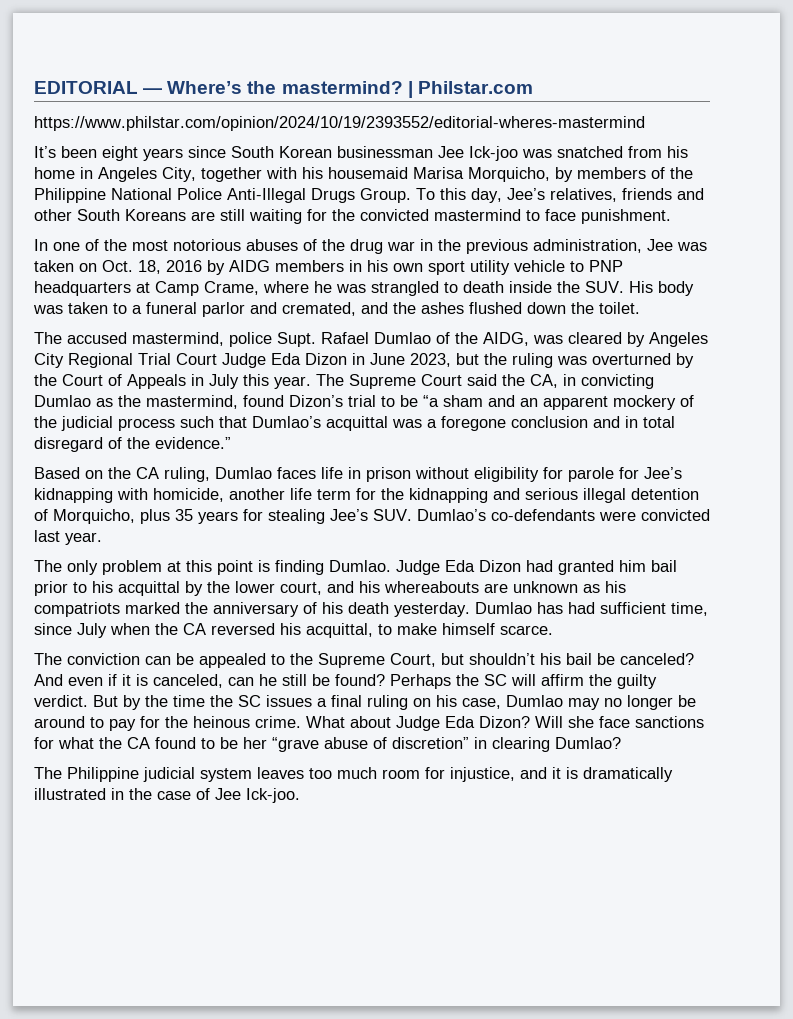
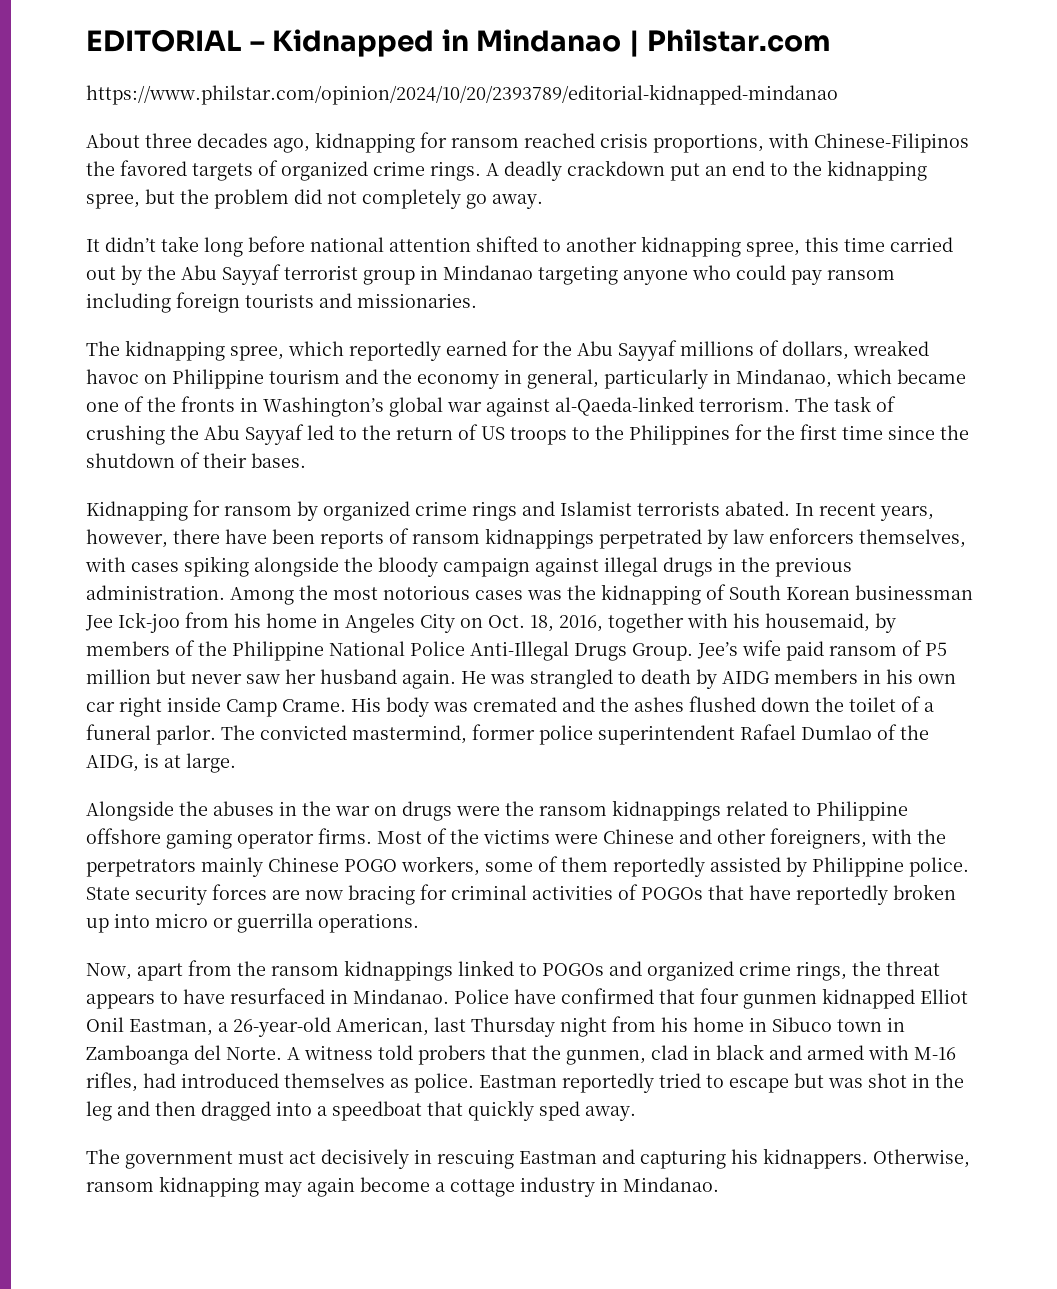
- EDITORIAL — Where’s the mastermind? | Philstar.com
- https://www.philstar.com/opinion/2024/10/19/2393552/editorial-wheres-mastermind
- It’s been eight years since South Korean businessman Jee Ick-joo was snatched from his home in Angeles City, together with his housemaid Marisa Morquicho, by members of the Philippine National Police Anti-Illegal Drugs Group.
+ EDITORIAL – Kidnapped in Mindanao | Philstar.com
+ https://www.philstar.com/opinion/2024/10/20/2393789/editorial-kidnapped-mindanao
+ About three decades ago, kidnapping for ransom reached crisis proportions, with Chinese-Filipinos the favored targets of organized crime rings. A deadly crackdown put an end to the kidnapping spree, but the problem did not completely go away.
+ It didn’t take long before national attention shifted to another kidnapping spree, this time carried out by the Abu Sayyaf terrorist group in Mindanao targeting anyone who could pay ransom including foreign tourists and missionaries.
+ The kidnapping spree, which reportedly earned for the Abu Sayyaf millions of dollars, wreaked havoc on Philippine tourism and the economy in general, particularly in Mindanao, which became one of the fronts in Washington’s global war against al-Qaeda-linked terrorism. The task of crushing the Abu Sayyaf led to the return of US troops to the Philippines for the first time since the shutdown of their bases.
+ Kidnapping for ransom by organized crime rings and Islamist terrorists abated. In recent years, however, there have been reports of ransom kidnappings perpetrated by law enforcers themselves, with cases spiking alongside the bloody campaign against illegal drugs in the previous administration. Among the most notorious cases was the kidnapping of South Korean businessman Jee Ick-joo from his home in Angeles City on Oct. 18, 2016, together with his housemaid, by members of the Philippine National Police Anti-Illegal Drugs Group.
- To this day, Jee’s relatives, friends and other South Koreans are still waiting for the convicted mastermind to face punishment.
- In one of the most notorious abuses of the drug war in the previous administration, Jee was taken on Oct. 18, 2016 by AIDG members in his own sport utility vehicle to PNP headquarters at Camp Crame, where he was strangled to death inside the SUV. His body was taken to a funeral parlor and cremated, and the ashes flushed down the toilet.
- The accused mastermind, police Supt. Rafael Dumlao of the AIDG, was cleared by Angeles City Regional Trial Court Judge Eda Dizon in June 2023, but the ruling was overturned by the Court of Appeals in July this year. The Supreme Court said the CA, in convicting Dumlao as the mastermind, found Dizon’s trial to be “a sham and an apparent mockery of the judicial process such that Dumlao’s acquittal was a foregone conclusion and in total disregard of the evidence.”
- Based on the CA ruling, Dumlao faces life in prison without eligibility for parole for Jee’s kidnapping with homicide, another life term for the kidnapping and serious illegal detention of Morquicho, plus 35 years for stealing Jee’s SUV. Dumlao’s co-defendants were convicted last year.
- The only problem at this point is finding Dumlao. Judge Eda Dizon had granted him bail prior to his acquittal by the lower court, and his whereabouts are unknown as his compatriots marked the anniversary of his death yesterday. Dumlao has had sufficient time, since July when the CA reversed his acquittal, to make himself scarce.
- The conviction can be appealed to the Supreme Court, but shouldn’t his bail be canceled? And even if it is canceled, can he still be found? Perhaps the SC will affirm the guilty verdict. But by the time the SC issues a final ruling on his case, Dumlao may no longer be around to pay for the heinous crime. What about Judge Eda Dizon? Will she face sanctions for what the CA found to be her “grave abuse of discretion” in clearing Dumlao?
- The Philippine judicial system leaves too much room for injustice, and it is dramatically illustrated in the case of Jee Ick-joo.
+ Jee’s wife paid ransom of P5 million but never saw her husband again. He was strangled to death by AIDG members in his own car right inside Camp Crame. His body was cremated and the ashes flushed down the toilet of a funeral parlor. The convicted mastermind, former police superintendent Rafael Dumlao of the AIDG, is at large.
+ Alongside the abuses in the war on drugs were the ransom kidnappings related to Philippine offshore gaming operator firms. Most of the victims were Chinese and other foreigners, with the perpetrators mainly Chinese POGO workers, some of them reportedly assisted by Philippine police. State security forces are now bracing for criminal activities of POGOs that have reportedly broken up into micro or guerrilla operations.
+ Now, apart from the ransom kidnappings linked to POGOs and organized crime rings, the threat appears to have resurfaced in Mindanao. Police have confirmed that four gunmen kidnapped Elliot Onil Eastman, a 26-year-old American, last Thursday night from his home in Sibuco town in Zamboanga del Norte. A witness told probers that the gunmen, clad in black and armed with M-16 rifles, had introduced themselves as police. Eastman reportedly tried to escape but was shot in the leg and then dragged into a speedboat that quickly sped away.
+ The government must act decisively in rescuing Eastman and capturing his kidnappers. Otherwise, ransom kidnapping may again become a cottage industry in Mindanao.

